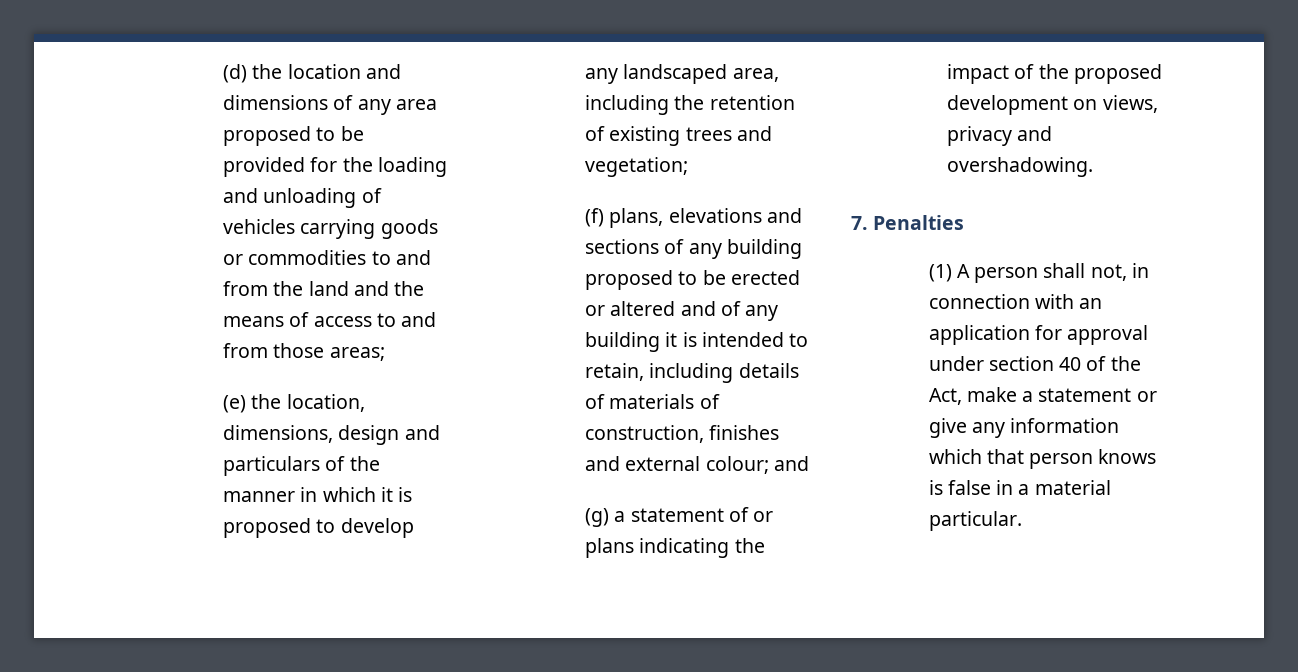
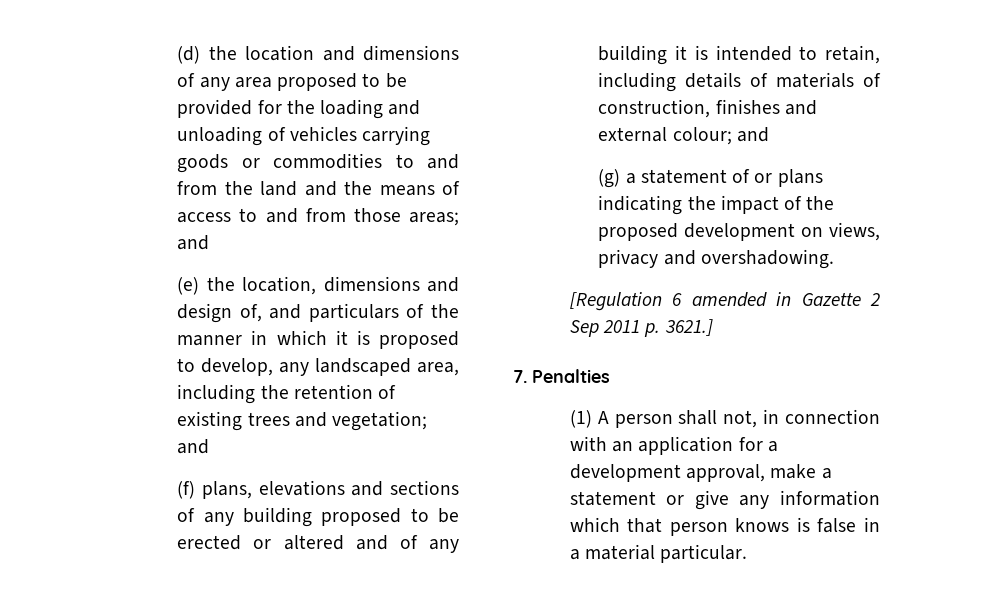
- (d) the location and dimensions of any area proposed to be provided for the loading and unloading of vehicles carrying goods or commodities to and from the land and the means of access to and from those areas;
+ (d) the location and dimensions of any area proposed to be provided for the loading and unloading of vehicles carrying goods or commodities to and from the land and the means of access to and from those areas; and
- (e) the location, dimensions, design and particulars of the manner in which it is proposed to develop any landscaped area, including the retention of existing trees and vegetation;
+ (e) the location, dimensions and design of, and particulars of the manner in which it is proposed to develop, any landscaped area, including the retention of existing trees and vegetation; and
+ [Regulation 6 amended in Gazette 2 Sep 2011 p. 3621.]
- (1) A person shall not, in connection with an application for approval under section 40 of the Act, make a statement or give any information which that person knows is false in a material particular.
+ (1) A person shall not, in connection with an application for a development approval, make a statement or give any information which that person knows is false in a material particular.

